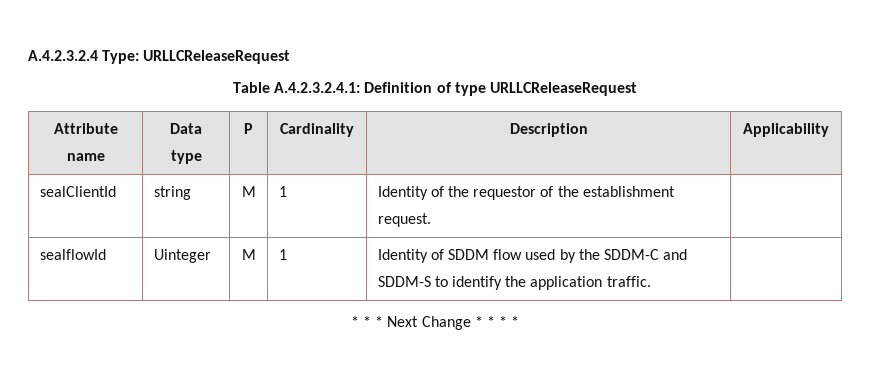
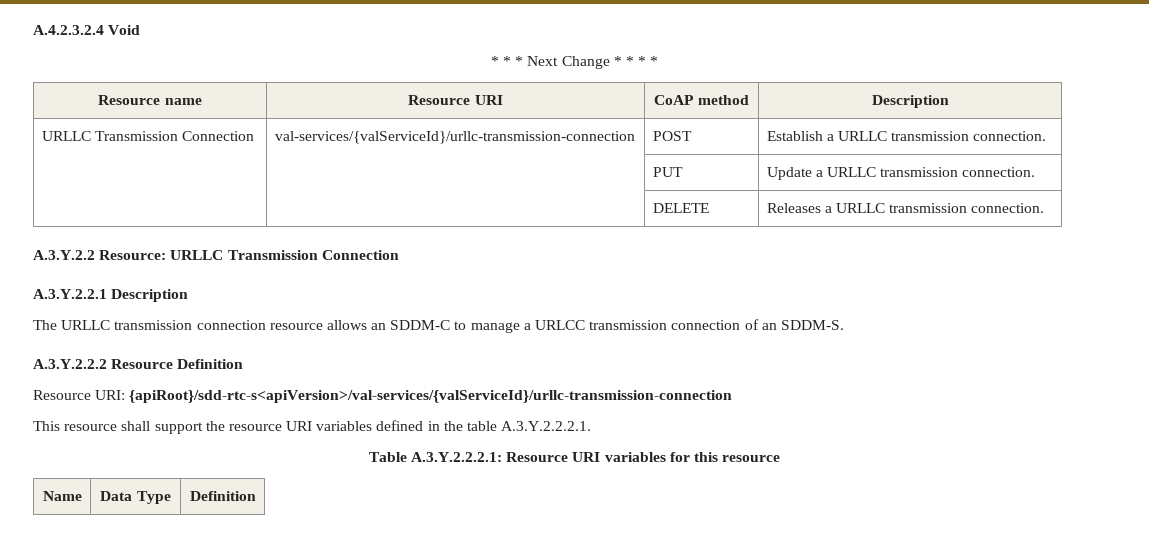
- A.4.2.3.2.4 Type: URLLCReleaseRequest
- Table A.4.2.3.2.4.1: Definition of type URLLCReleaseRequest
- Attribute name | Data type | P | Cardinality | Description | Applicability
- sealClientId | string | M | 1 | Identity of the requestor of the establishment request. |
- sealflowId | Uinteger | M | 1 | Identity of SDDM flow used by the SDDM-C and SDDM-S to identify the application traffic. |
+ A.4.2.3.2.4 Void
+ Resource name | Resource URI | CoAP method | Description
+ URLLC Transmission Connection | val-services/{valServiceId}/urllc-transmission-connection | POST | Establish a URLLC transmission connection.
+ | | PUT | Update a URLLC transmission connection.
+ | | DELETE | Releases a URLLC transmission connection.
+ A.3.Y.2.2 Resource: URLLC Transmission Connection
+ A.3.Y.2.2.1 Description
+ The URLLC transmission connection resource allows an SDDM-C to manage a URLCC transmission connection of an SDDM-S.
+ A.3.Y.2.2.2 Resource Definition
+ Resource URI: {apiRoot}/sdd-rtc-s<apiVersion>/val-services/{valServiceId}/urllc-transmission-connection
+ This resource shall support the resource URI variables defined in the table A.3.Y.2.2.2.1.
+ Table A.3.Y.2.2.2.1: Resource URI variables for this resource
+ Name | Data Type | Definition

